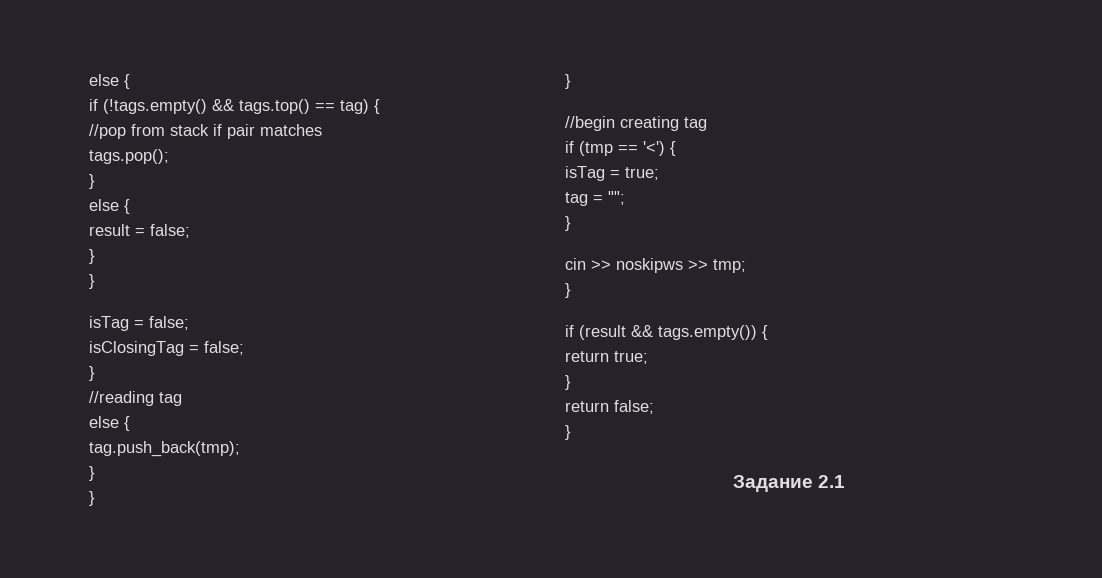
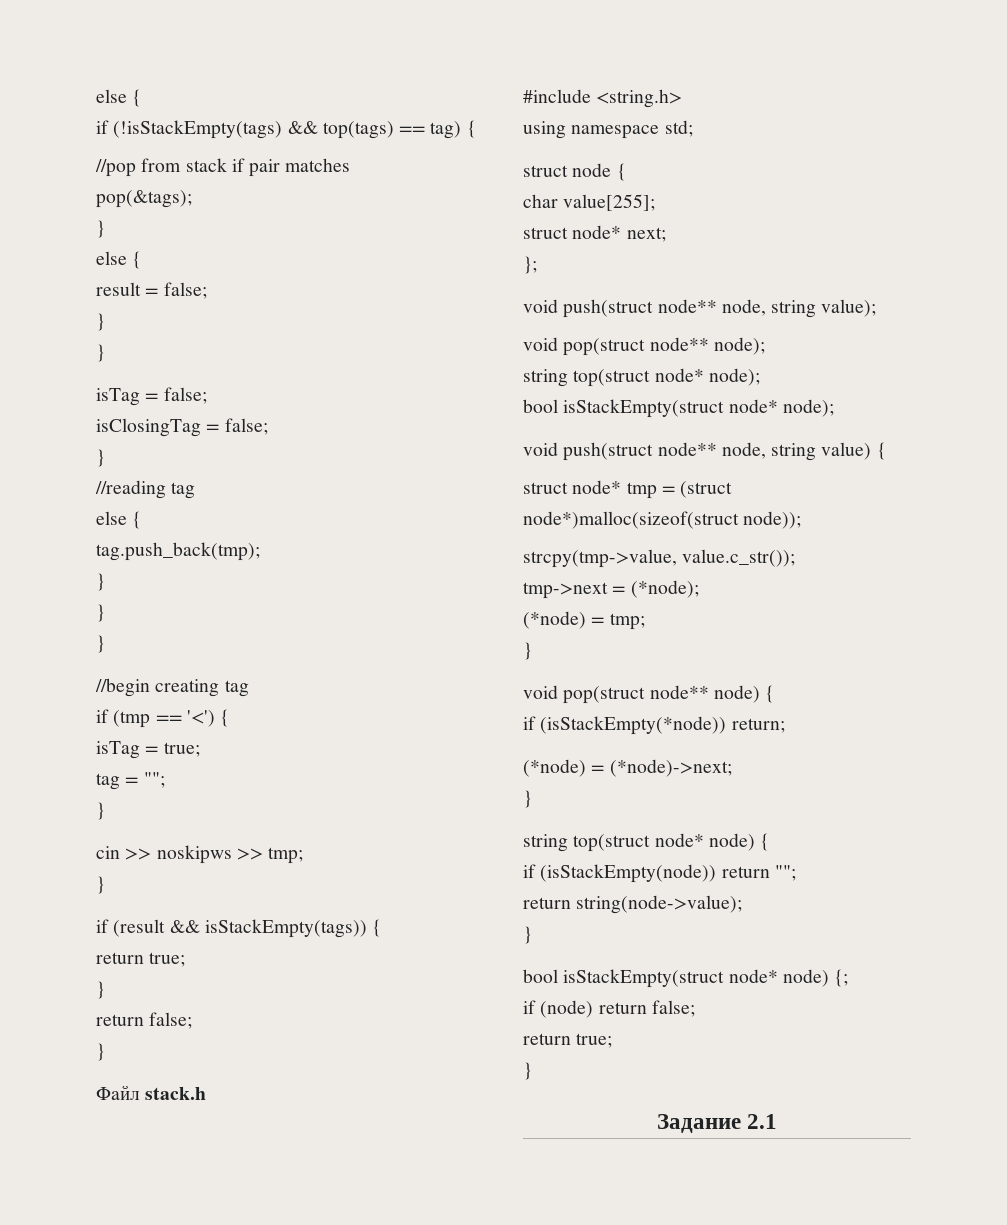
- if (!tags.empty() && tags.top() == tag) {
+ if (!isStackEmpty(tags) && top(tags) == tag) {
- tags.pop();
+ pop(&tags);
- if (result && tags.empty()) {
+ if (result && isStackEmpty(tags)) {
+ Файл stack.h
+ #include <string.h>
+ using namespace std;
+ struct node {
+ char value[255];
+ struct node* next;
+ };
+ void push(struct node** node, string value);
+ void pop(struct node** node);
+ string top(struct node* node);
+ bool isStackEmpty(struct node* node);
+ void push(struct node** node, string value) {
+ struct node* tmp = (struct node*)malloc(sizeof(struct node));
+ strcpy(tmp->value, value.c_str());
+ tmp->next = (*node);
+ (*node) = tmp;
+ }
+ void pop(struct node** node) {
+ if (isStackEmpty(*node)) return;
+ (*node) = (*node)->next;
+ }
+ string top(struct node* node) {
+ if (isStackEmpty(node)) return "";
+ return string(node->value);
+ }
+ bool isStackEmpty(struct node* node) {;
+ if (node) return false;
+ return true;
+ }

